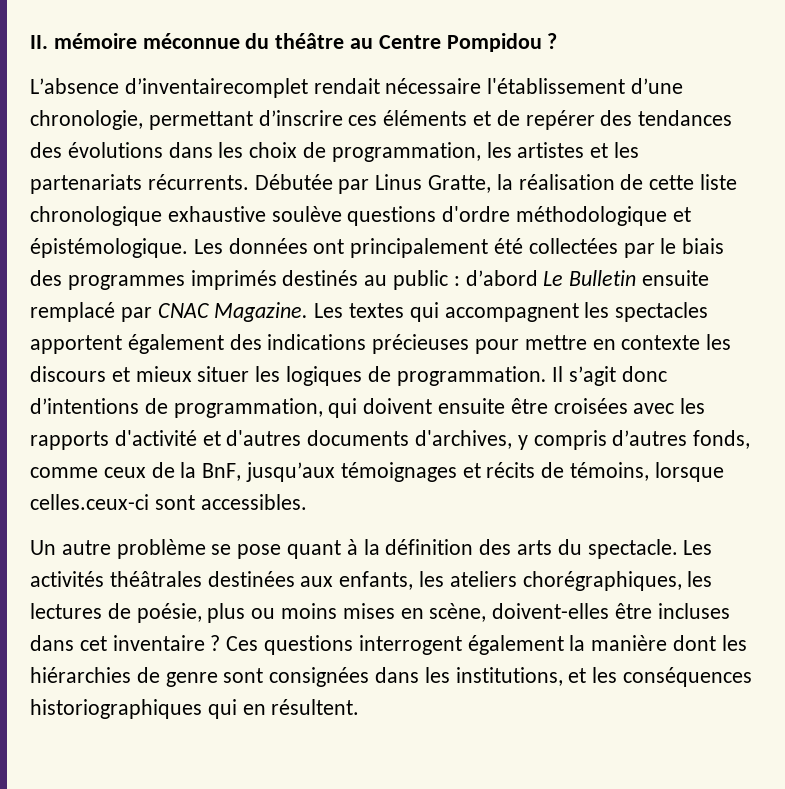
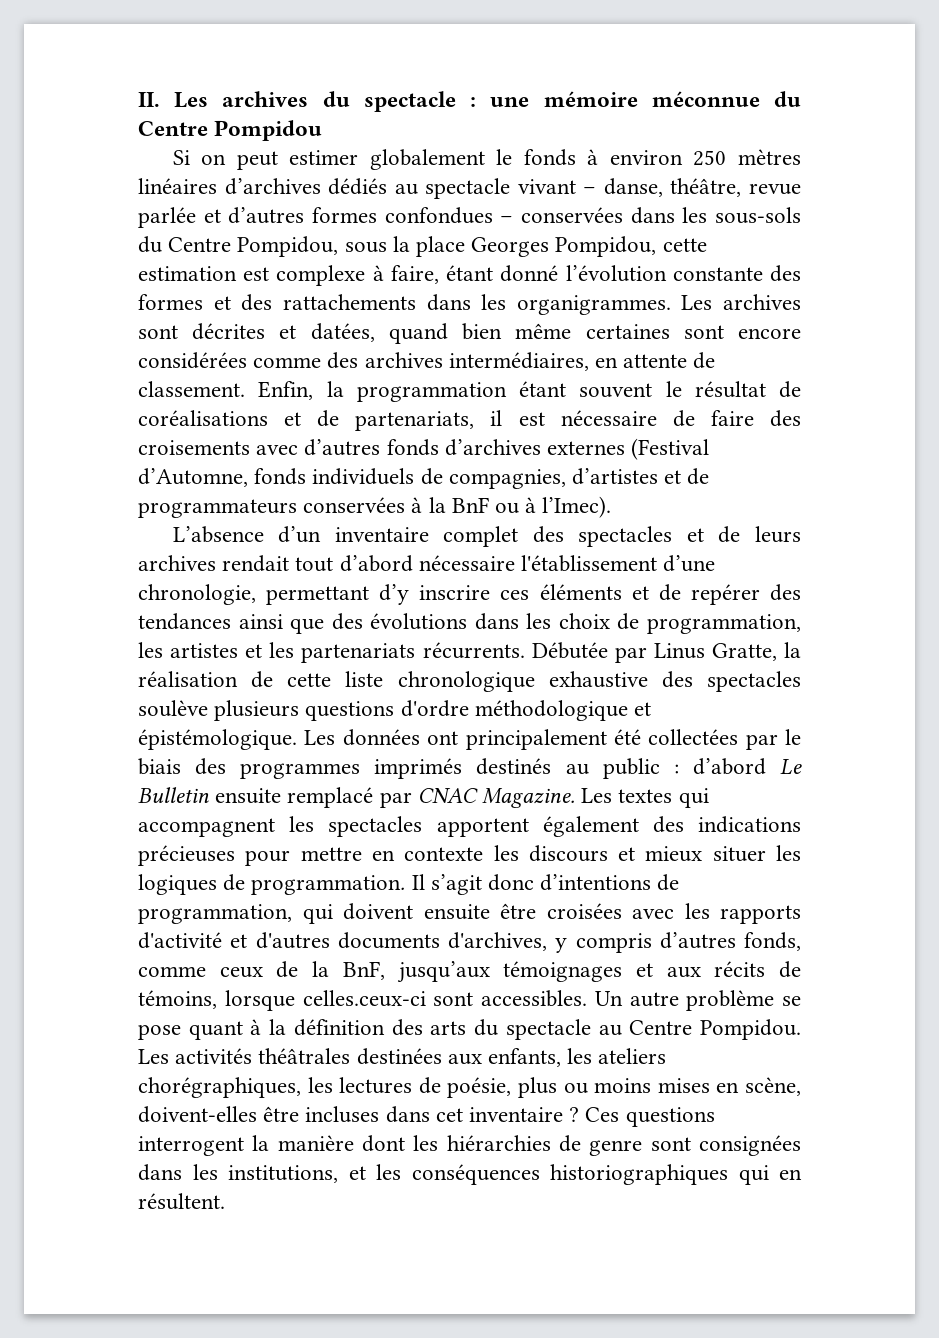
- II. mémoire méconnue du théâtre au Centre Pompidou ?
- L’absence d’inventairecomplet rendait nécessaire l'établissement d’une chronologie, permettant d’inscrire ces éléments et de repérer des tendances des évolutions dans les choix de programmation, les artistes et les partenariats récurrents.
+ II. Les archives du spectacle : une mémoire méconnue du Centre Pompidou
+ Si on peut estimer globalement le fonds à environ 250 mètres linéaires d’archives dédiés au spectacle vivant – danse, théâtre, revue parlée et d’autres formes confondues – conservées dans les sous-sols du Centre Pompidou, sous la place Georges Pompidou, cette estimation est complexe à faire, étant donné l’évolution constante des formes et des rattachements dans les organigrammes. Les archives sont décrites et datées, quand bien même certaines sont encore considérées comme des archives intermédiaires, en attente de classement. Enfin, la programmation étant souvent le résultat de coréalisations et de partenariats, il est nécessaire de faire des croisements avec d’autres fonds d’archives externes (Festival d’Automne, fonds individuels de compagnies, d’artistes et de programmateurs conservées à la BnF ou à l’Imec).
+ L’absence d’un inventaire complet des spectacles et de leurs archives rendait tout d’abord nécessaire l'établissement d’une chronologie, permettant d’y inscrire ces éléments et de repérer des tendances ainsi que des évolutions dans les choix de programmation, les artistes et les partenariats récurrents.
- Débutée par Linus Gratte, la réalisation de cette liste chronologique exhaustive soulève questions d'ordre méthodologique et épistémologique.
+ Débutée par Linus Gratte, la réalisation de cette liste chronologique exhaustive des spectacles soulève plusieurs questions d'ordre méthodologique et épistémologique.
- Il s’agit donc d’intentions de programmation, qui doivent ensuite être croisées avec les rapports d'activité et d'autres documents d'archives, y compris d’autres fonds, comme ceux de la BnF, jusqu’aux témoignages et récits de témoins, lorsque celles.ceux-ci sont accessibles.
- Un autre problème se pose quant à la définition des arts du spectacle.
+ Il s’agit donc d’intentions de programmation, qui doivent ensuite être croisées avec les rapports d'activité et d'autres documents d'archives, y compris d’autres fonds, comme ceux de la BnF, jusqu’aux témoignages et aux récits de témoins, lorsque celles.ceux-ci sont accessibles. Un autre problème se pose quant à la définition des arts du spectacle au Centre Pompidou.
- Ces questions interrogent également la manière dont les hiérarchies de genre sont consignées dans les institutions, et les conséquences historiographiques qui en résultent.
+ Ces questions interrogent la manière dont les hiérarchies de genre sont consignées dans les institutions, et les conséquences historiographiques qui en résultent.

